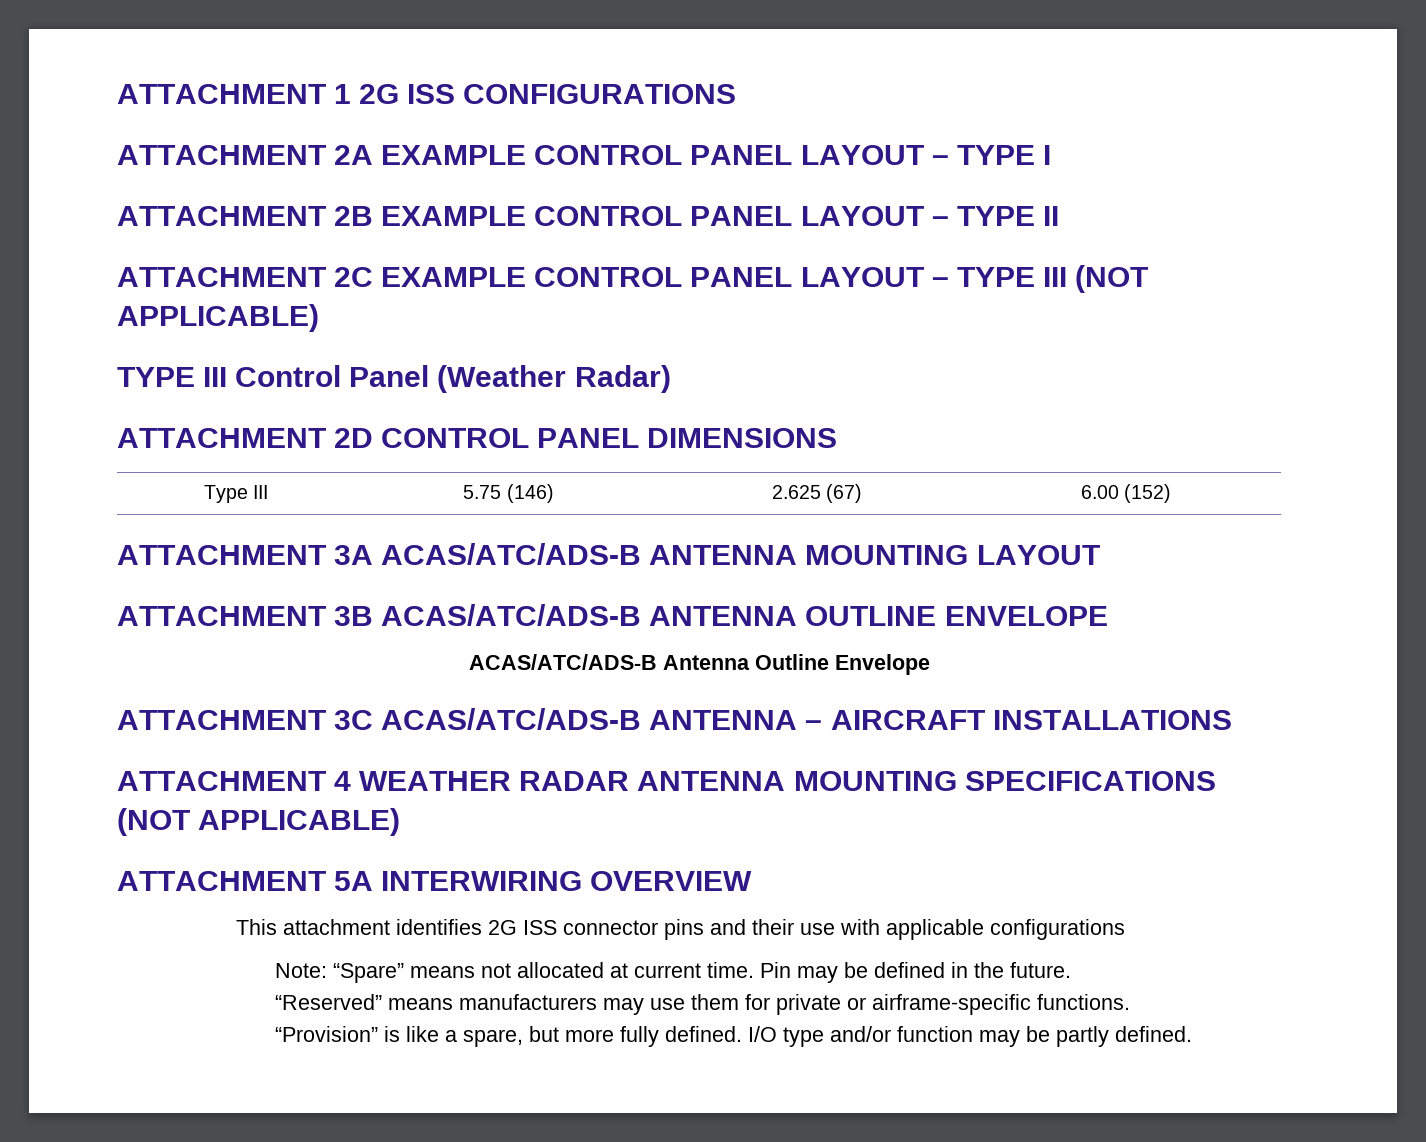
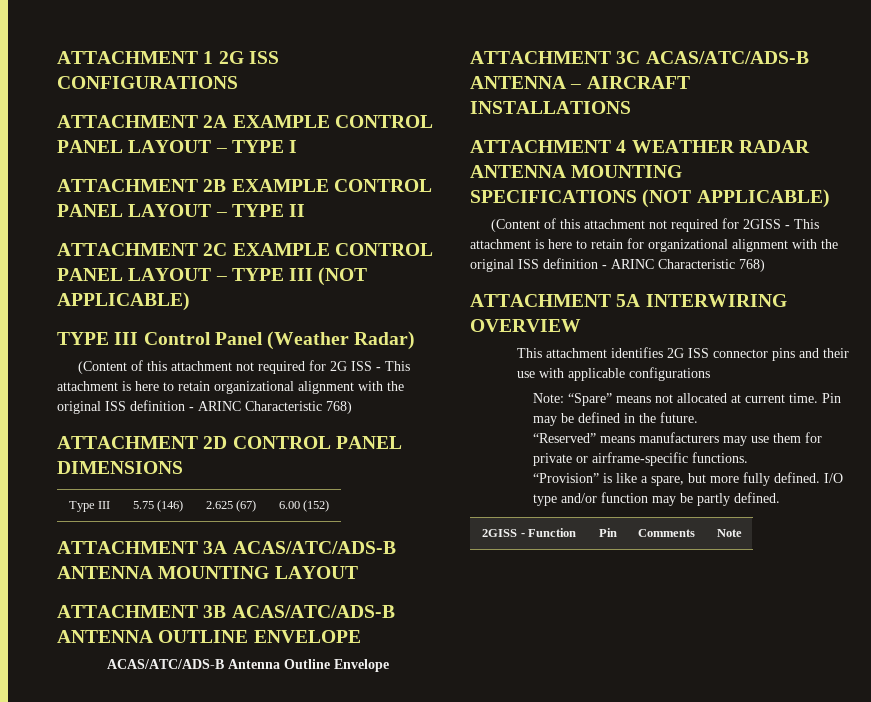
+ (Content of this attachment not required for 2G ISS - This attachment is here to retain organizational alignment with the original ISS definition - ARINC Characteristic 768)
+ (Content of this attachment not required for 2GISS - This attachment is here to retain for organizational alignment with the original ISS definition - ARINC Characteristic 768)
+ 2GISS - Function | Pin | Comments | Note

